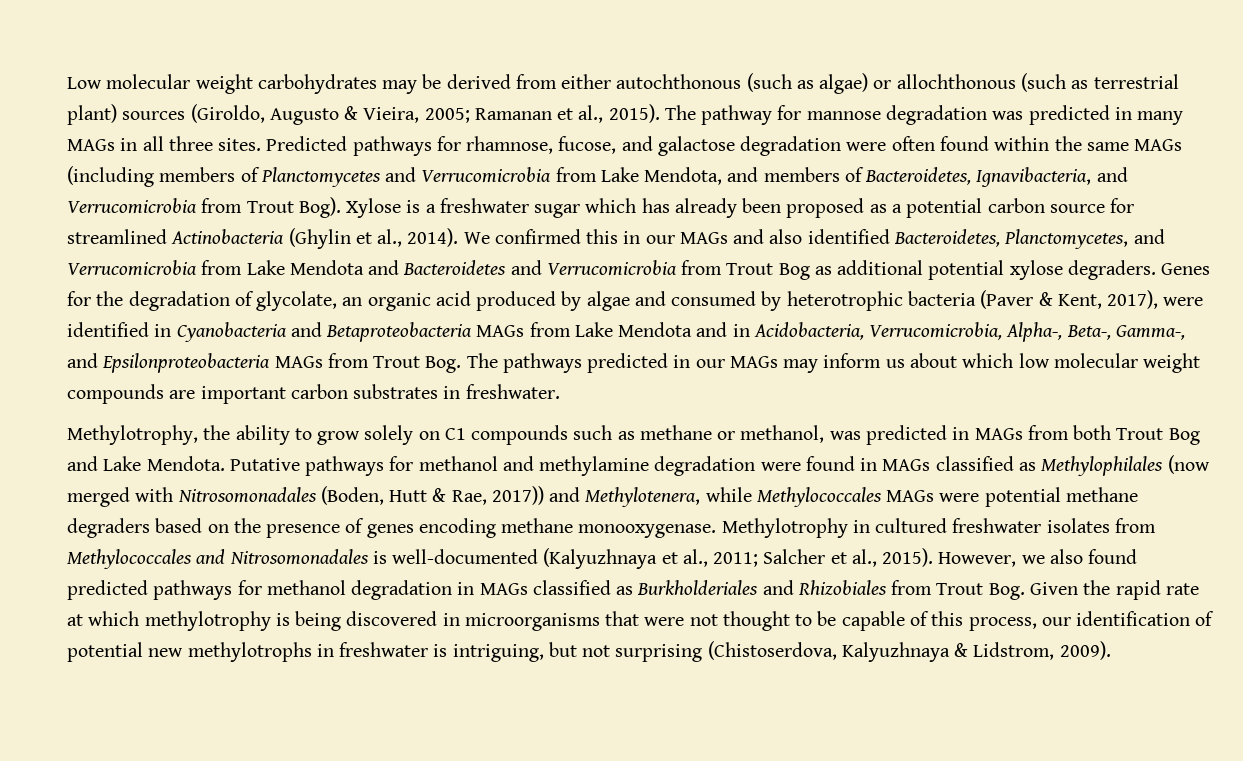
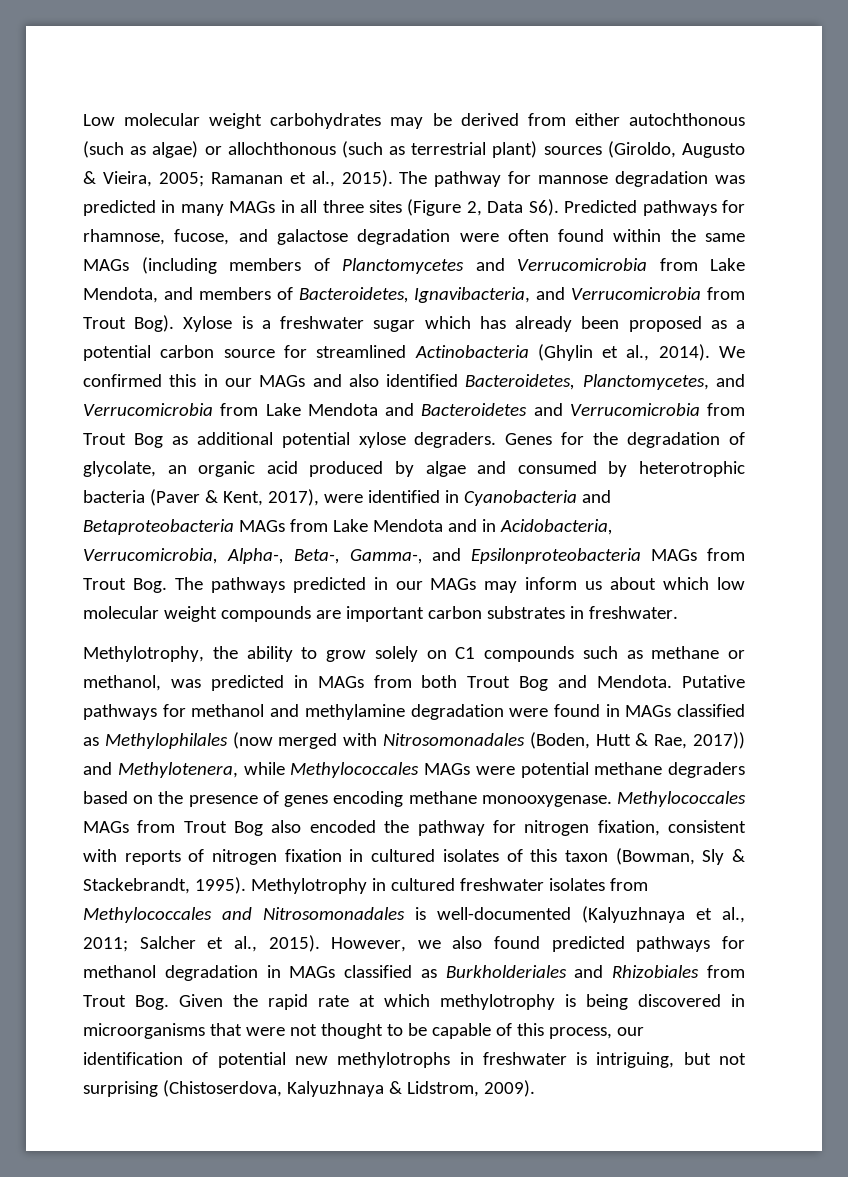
- The pathway for mannose degradation was predicted in many MAGs in all three sites. Predicted pathways for rhamnose, fucose, and galactose degradation were often found within the same MAGs (including members of Planctomycetes and Verrucomicrobia from Lake Mendota, and members of Bacteroidetes, Ignavibacteria, and Verrucomicrobia from Trout Bog).
+ The pathway for mannose degradation was predicted in many MAGs in all three sites (Figure 2, Data S6). Predicted pathways for rhamnose, fucose, and galactose degradation were often found within the same MAGs (including members of Planctomycetes and Verrucomicrobia from Lake Mendota, and members of Bacteroidetes, Ignavibacteria, and Verrucomicrobia from Trout Bog).
- Methylotrophy, the ability to grow solely on C1 compounds such as methane or methanol, was predicted in MAGs from both Trout Bog and Lake Mendota.
+ Methylotrophy, the ability to grow solely on C1 compounds such as methane or methanol, was predicted in MAGs from both Trout Bog and Mendota.
+ Methylococcales MAGs from Trout Bog also encoded the pathway for nitrogen fixation, consistent with reports of nitrogen fixation in cultured isolates of this taxon (Bowman, Sly & Stackebrandt, 1995).

